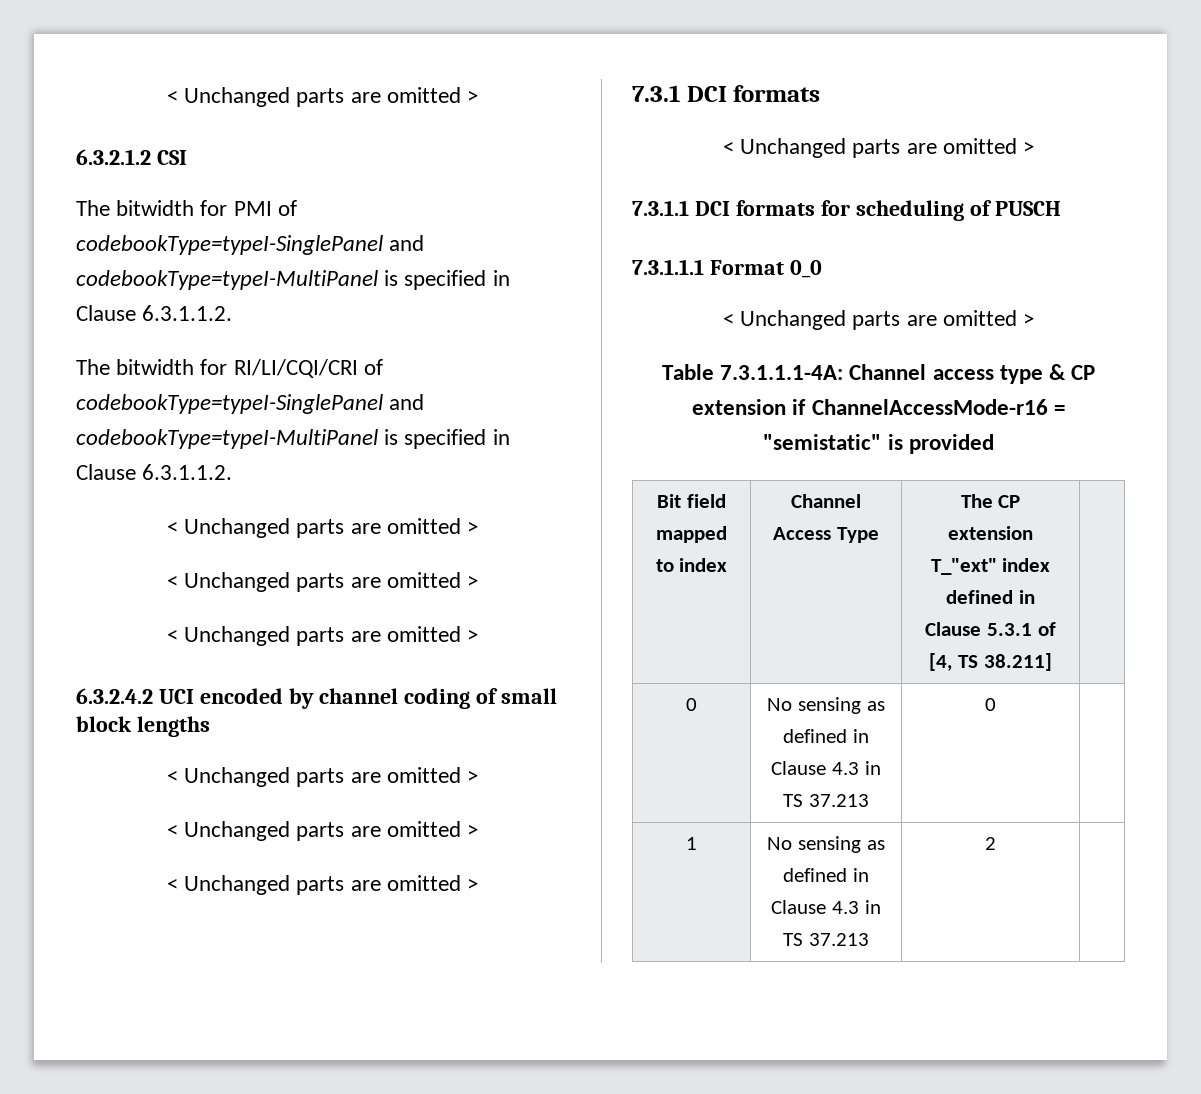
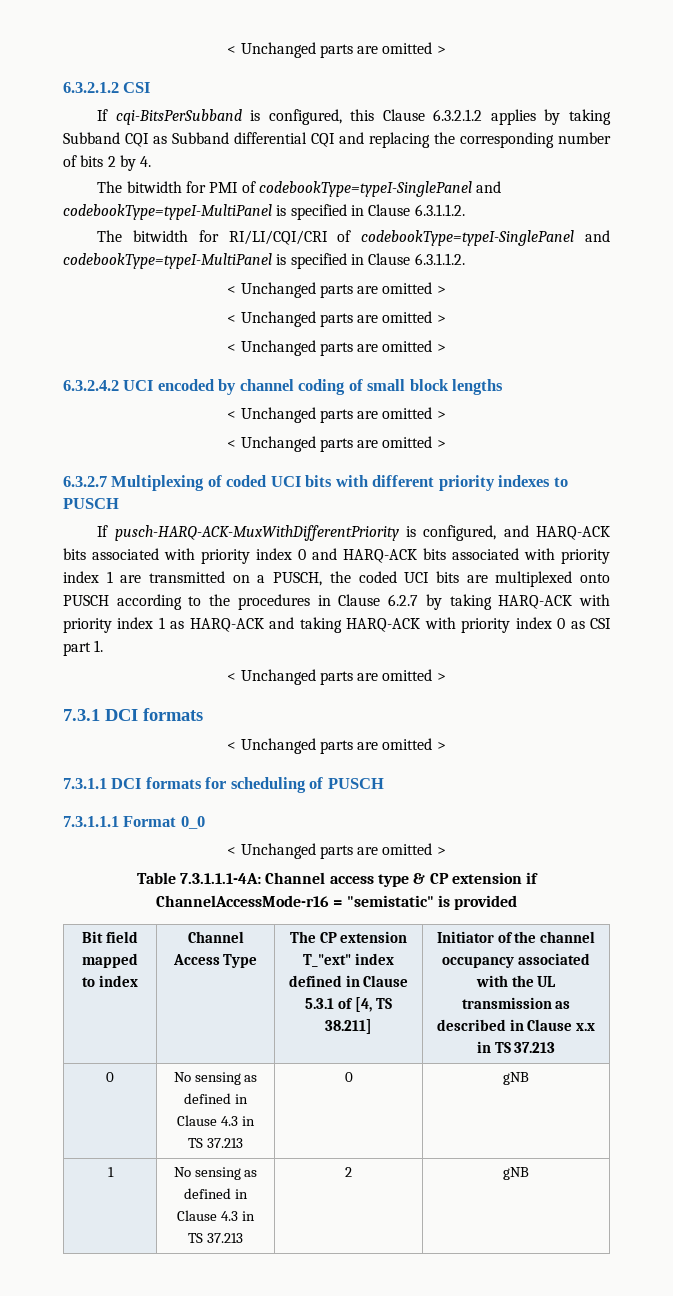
+ If cqi-BitsPerSubband is configured, this Clause 6.3.2.1.2 applies by taking Subband CQI as Subband differential CQI and replacing the corresponding number of bits 2 by 4.
+ 6.3.2.7 Multiplexing of coded UCI bits with different priority indexes to PUSCH
+ If pusch-HARQ-ACK-MuxWithDifferentPriority is configured, and HARQ-ACK bits associated with priority index 0 and HARQ-ACK bits associated with priority index 1 are transmitted on a PUSCH, the coded UCI bits are multiplexed onto PUSCH according to the procedures in Clause 6.2.7 by taking HARQ-ACK with priority index 1 as HARQ-ACK and taking HARQ-ACK with priority index 0 as CSI part 1.
- Bit field mapped to index | Channel Access Type | The CP extension T_"ext" index defined in Clause 5.3.1 of [4, TS 38.211] |
+ Bit field mapped to index | Channel Access Type | The CP extension T_"ext" index defined in Clause 5.3.1 of [4, TS 38.211] | Initiator of the channel occupancy associated with the UL transmission as described in Clause x.x in TS 37.213
- 0 | No sensing as defined in Clause 4.3 in TS 37.213 | 0 |
+ 0 | No sensing as defined in Clause 4.3 in TS 37.213 | 0 | gNB
- 1 | No sensing as defined in Clause 4.3 in TS 37.213 | 2 |
+ 1 | No sensing as defined in Clause 4.3 in TS 37.213 | 2 | gNB

